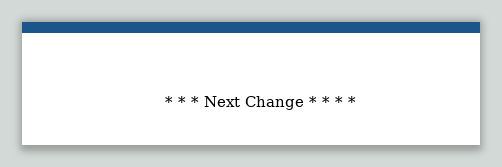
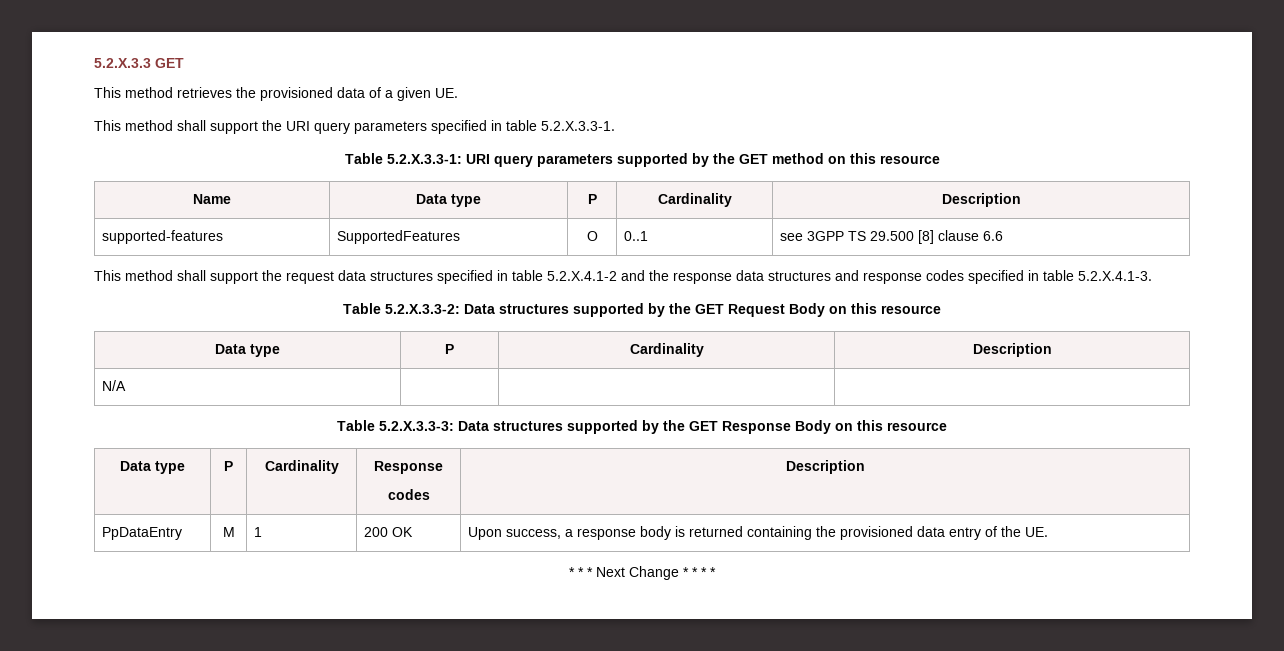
+ 5.2.X.3.3 GET
+ This method retrieves the provisioned data of a given UE.
+ This method shall support the URI query parameters specified in table 5.2.X.3.3-1.
+ Table 5.2.X.3.3-1: URI query parameters supported by the GET method on this resource
+ Name | Data type | P | Cardinality | Description
+ supported-features | SupportedFeatures | O | 0..1 | see 3GPP TS 29.500 [8] clause 6.6
+ This method shall support the request data structures specified in table 5.2.X.4.1-2 and the response data structures and response codes specified in table 5.2.X.4.1-3.
+ Table 5.2.X.3.3-2: Data structures supported by the GET Request Body on this resource
+ Data type | P | Cardinality | Description
+ N/A | | |
+ Table 5.2.X.3.3-3: Data structures supported by the GET Response Body on this resource
+ Data type | P | Cardinality | Response
+ codes | Description
+ PpDataEntry | M | 1 | 200 OK | Upon success, a response body is returned containing the provisioned data entry of the UE.

